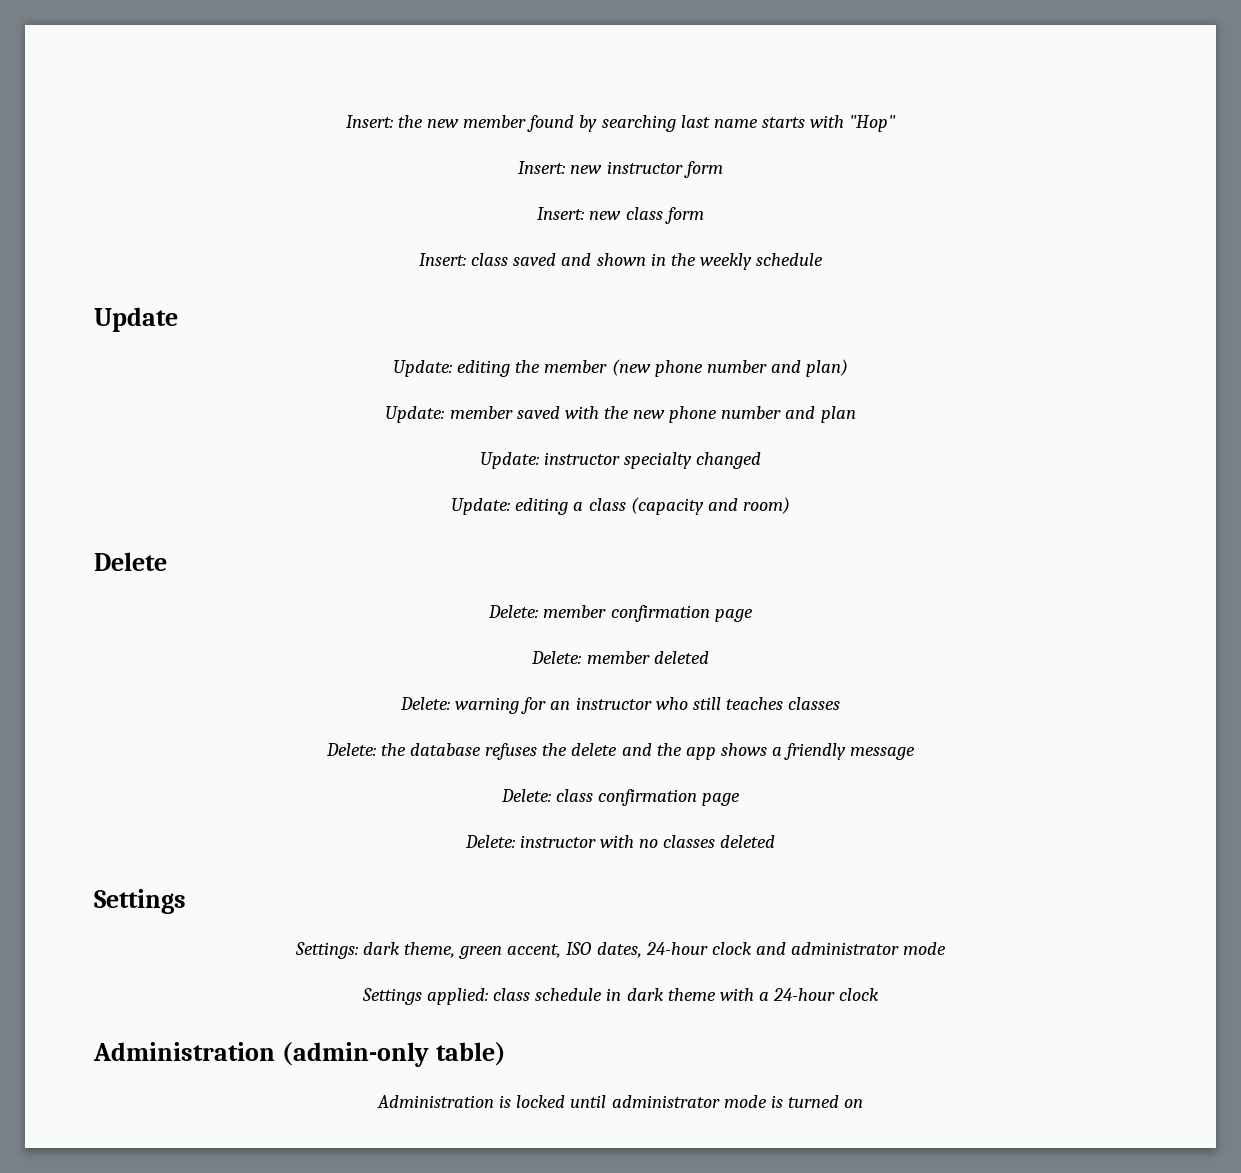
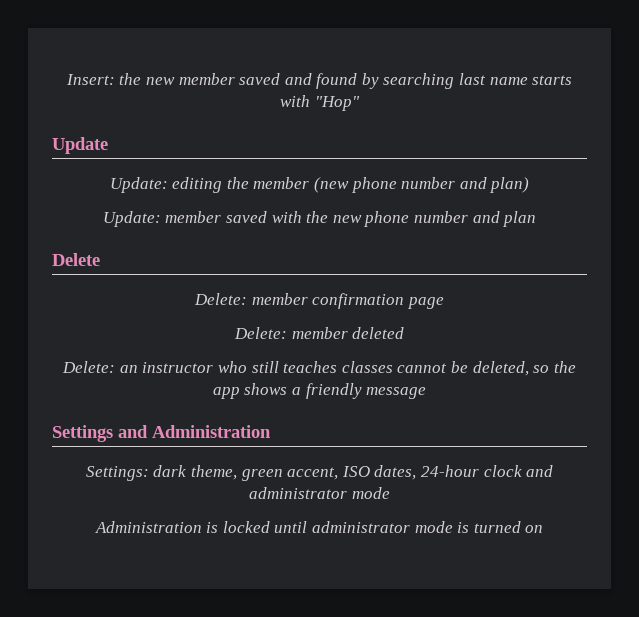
- Insert: the new member found by searching last name starts with "Hop"
+ Insert: the new member saved and found by searching last name starts with "Hop"
- Insert: new instructor form
- Insert: new class form
- Insert: class saved and shown in the weekly schedule
- Update: instructor specialty changed
- Update: editing a class (capacity and room)
- Delete: warning for an instructor who still teaches classes
- Delete: the database refuses the delete and the app shows a friendly message
+ Delete: an instructor who still teaches classes cannot be deleted, so the app shows a friendly message
- Delete: class confirmation page
- Delete: instructor with no classes deleted
- Settings
+ Settings and Administration
- Settings applied: class schedule in dark theme with a 24-hour clock
- Administration (admin-only table)

